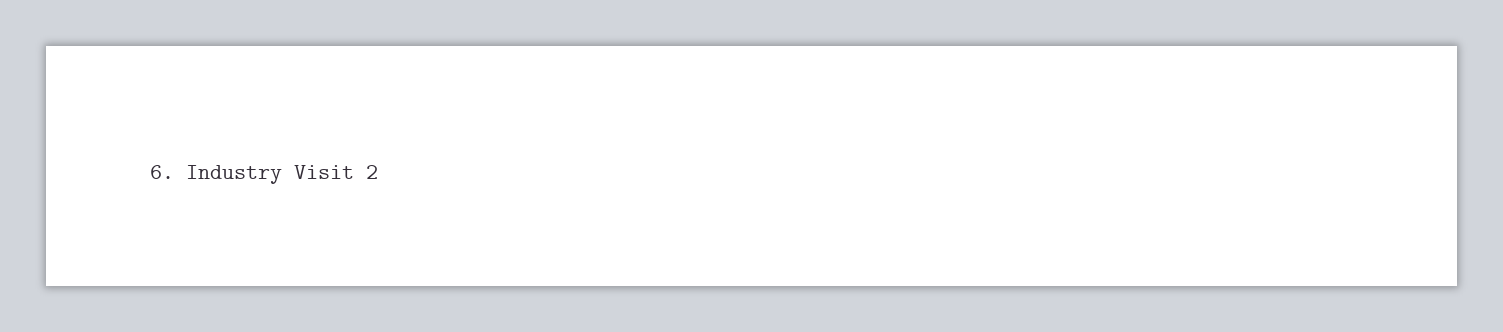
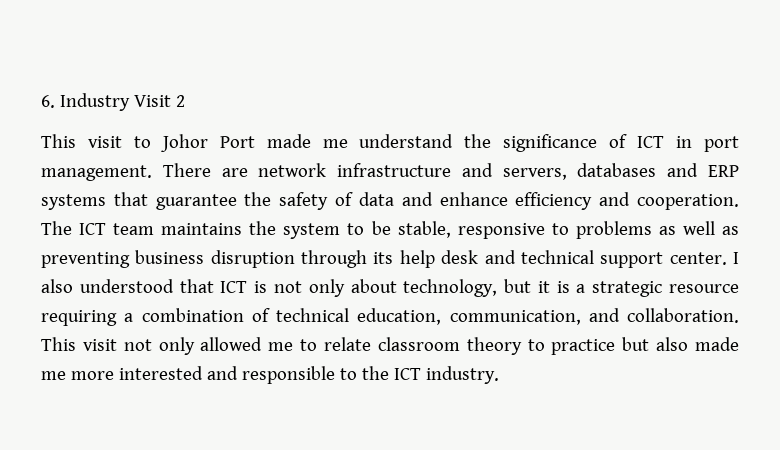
+ This visit to Johor Port made me understand the significance of ICT in port management. There are network infrastructure and servers, databases and ERP systems that guarantee the safety of data and enhance efficiency and cooperation. The ICT team maintains the system to be stable, responsive to problems as well as preventing business disruption through its help desk and technical support center. I also understood that ICT is not only about technology, but it is a strategic resource requiring a combination of technical education, communication, and collaboration. This visit not only allowed me to relate classroom theory to practice but also made me more interested and responsible to the ICT industry.

